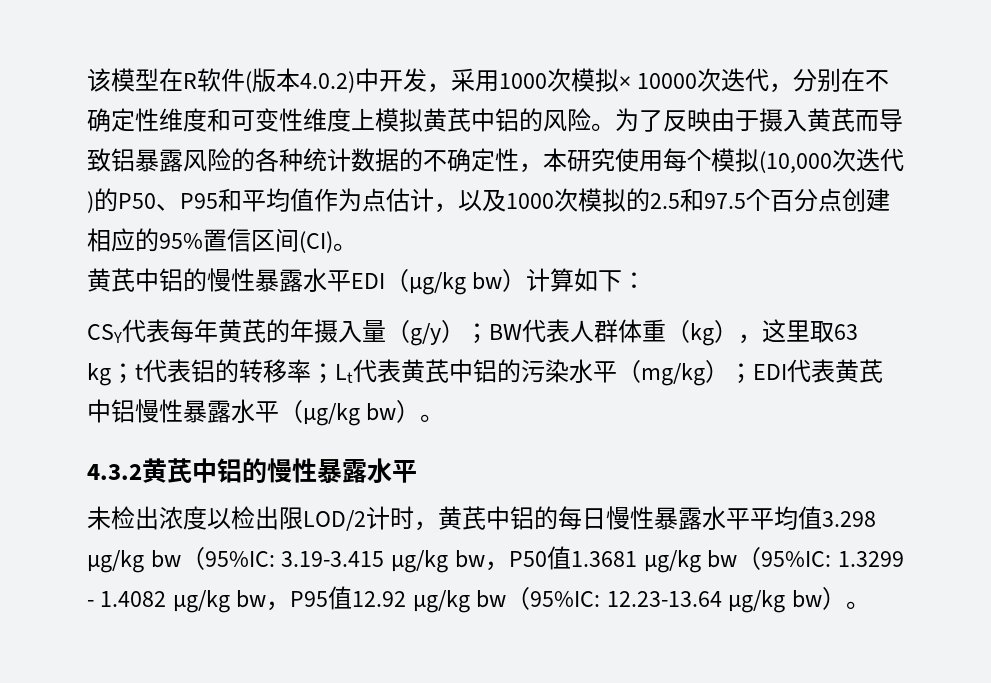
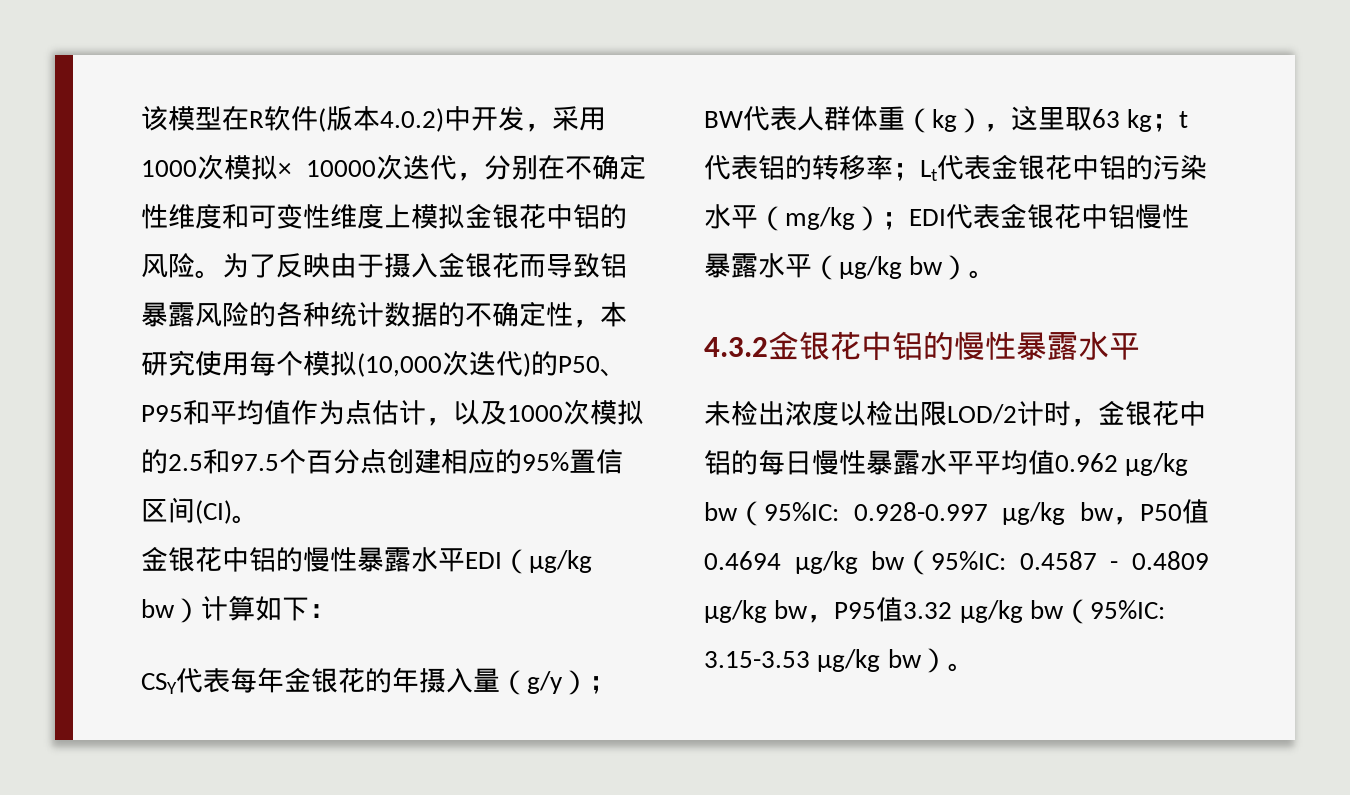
- 该模型在R软件(版本4.0.2)中开发，采用1000次模拟× 10000次迭代，分别在不确定性维度和可变性维度上模拟黄芪中铝的风险。
+ 该模型在R软件(版本4.0.2)中开发，采用1000次模拟× 10000次迭代，分别在不确定性维度和可变性维度上模拟金银花中铝的风险。
- 为了反映由于摄入黄芪而导致铝暴露风险的各种统计数据的不确定性，本研究使用每个模拟(10,000次迭代)的P50、P95和平均值作为点估计，以及1000次模拟的2.5和97.5个百分点创建相应的95%置信区间(CI)。
+ 为了反映由于摄入金银花而导致铝暴露风险的各种统计数据的不确定性，本研究使用每个模拟(10,000次迭代)的P50、P95和平均值作为点估计，以及1000次模拟的2.5和97.5个百分点创建相应的95%置信区间(CI)。
- 黄芪中铝的慢性暴露水平EDI（μg/kg bw）计算如下：
+ 金银花中铝的慢性暴露水平EDI（μg/kg bw）计算如下：
- CSY代表每年黄芪的年摄入量（g/y）；BW代表人群体重（kg），这里取63 kg；t代表铝的转移率；Lt代表黄芪中铝的污染水平（mg/kg）；EDI代表黄芪中铝慢性暴露水平（μg/kg bw）。
+ CSY代表每年金银花的年摄入量（g/y）；BW代表人群体重（kg），这里取63 kg；t代表铝的转移率；Lt代表金银花中铝的污染水平（mg/kg）；EDI代表金银花中铝慢性暴露水平（μg/kg bw）。
- 4.3.2黄芪中铝的慢性暴露水平
+ 4.3.2金银花中铝的慢性暴露水平
- 未检出浓度以检出限LOD/2计时，黄芪中铝的每日慢性暴露水平平均值3.298 μg/kg bw（95%IC: 3.19-3.415 μg/kg bw，P50值1.3681 μg/kg bw（95%IC: 1.3299 - 1.4082 μg/kg bw，P95值12.92 μg/kg bw（95%IC: 12.23-13.64 μg/kg bw）。
+ 未检出浓度以检出限LOD/2计时，金银花中铝的每日慢性暴露水平平均值0.962 μg/kg bw（95%IC: 0.928-0.997 μg/kg bw，P50值0.4694 μg/kg bw（95%IC: 0.4587 - 0.4809 μg/kg bw，P95值3.32 μg/kg bw（95%IC: 3.15-3.53 μg/kg bw）。

